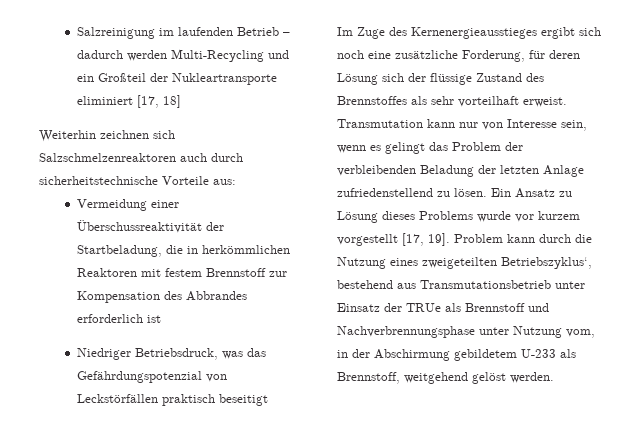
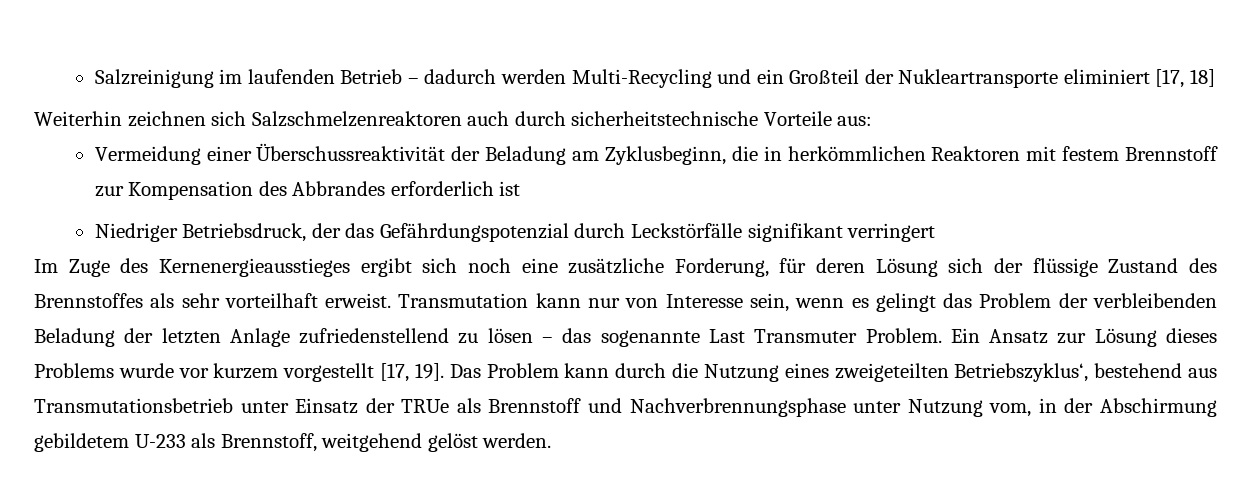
- Vermeidung einer Überschussreaktivität der Startbeladung, die in herkömmlichen Reaktoren mit festem Brennstoff zur Kompensation des Abbrandes erforderlich ist
+ Vermeidung einer Überschussreaktivität der Beladung am Zyklusbeginn, die in herkömmlichen Reaktoren mit festem Brennstoff zur Kompensation des Abbrandes erforderlich ist
- Niedriger Betriebsdruck, was das Gefährdungspotenzial von Leckstörfällen praktisch beseitigt
+ Niedriger Betriebsdruck, der das Gefährdungspotenzial durch Leckstörfälle signifikant verringert
- Transmutation kann nur von Interesse sein, wenn es gelingt das Problem der verbleibenden Beladung der letzten Anlage zufriedenstellend zu lösen.
+ Transmutation kann nur von Interesse sein, wenn es gelingt das Problem der verbleibenden Beladung der letzten Anlage zufriedenstellend zu lösen – das sogenannte Last Transmuter Problem.
- Ein Ansatz zu Lösung dieses Problems wurde vor kurzem vorgestellt [17, 19].
+ Ein Ansatz zur Lösung dieses Problems wurde vor kurzem vorgestellt [17, 19].
- Problem kann durch die Nutzung eines zweigeteilten Betriebszyklus‘, bestehend aus Transmutationsbetrieb unter Einsatz der TRUe als Brennstoff und Nachverbrennungsphase unter Nutzung vom, in der Abschirmung gebildetem U-233 als Brennstoff, weitgehend gelöst werden.
+ Das Problem kann durch die Nutzung eines zweigeteilten Betriebszyklus‘, bestehend aus Transmutationsbetrieb unter Einsatz der TRUe als Brennstoff und Nachverbrennungsphase unter Nutzung vom, in der Abschirmung gebildetem U-233 als Brennstoff, weitgehend gelöst werden.

